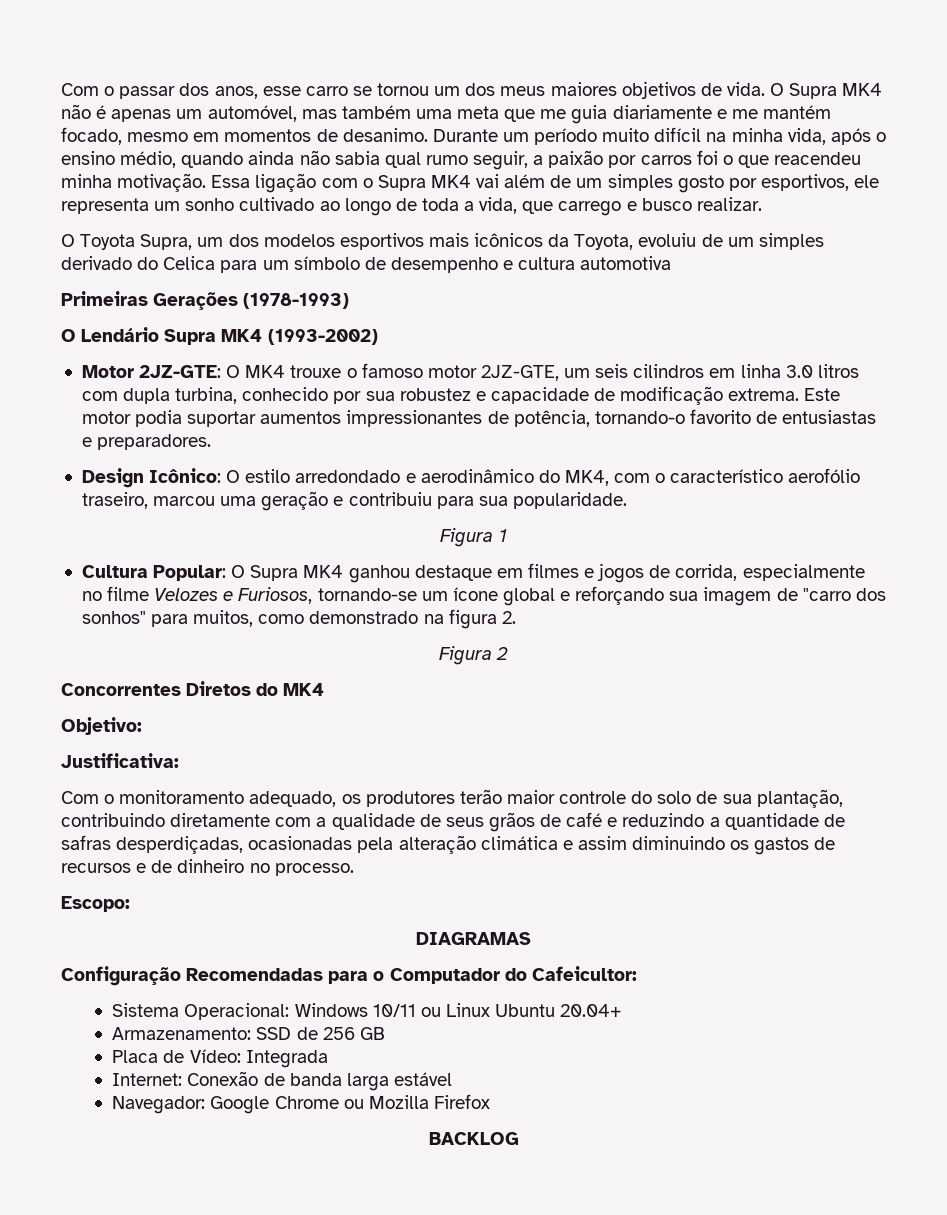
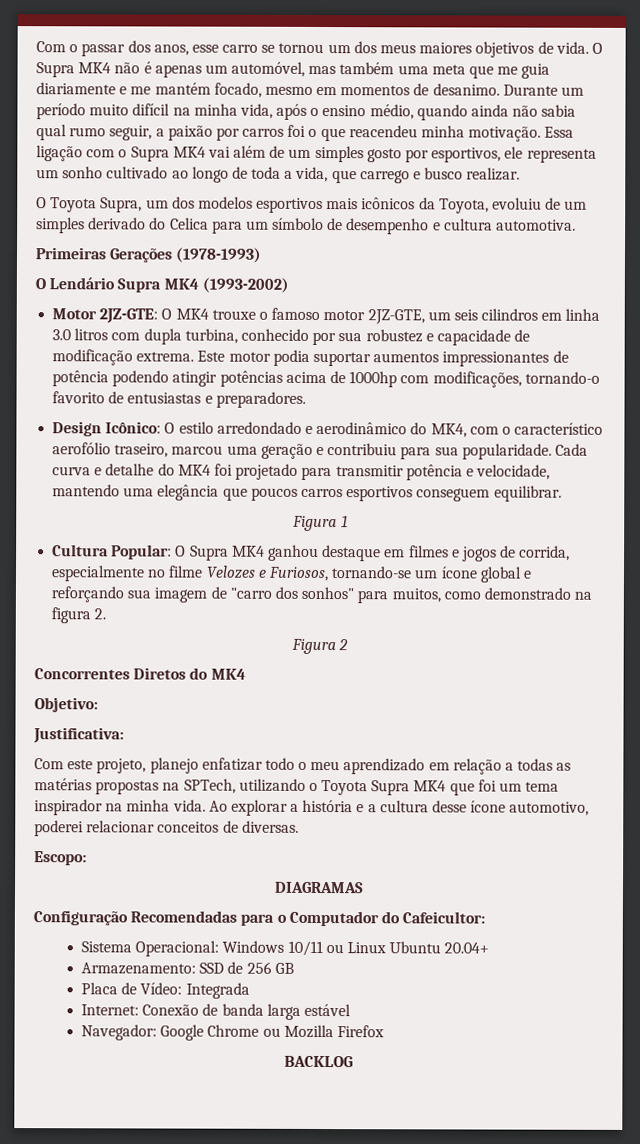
- O Toyota Supra, um dos modelos esportivos mais icônicos da Toyota, evoluiu de um simples derivado do Celica para um símbolo de desempenho e cultura automotiva
+ O Toyota Supra, um dos modelos esportivos mais icônicos da Toyota, evoluiu de um simples derivado do Celica para um símbolo de desempenho e cultura automotiva.
- Este motor podia suportar aumentos impressionantes de potência, tornando-o favorito de entusiastas e preparadores.
+ Este motor podia suportar aumentos impressionantes de potência podendo atingir potências acima de 1000hp com modificações, tornando-o favorito de entusiastas e preparadores.
+ Cada curva e detalhe do MK4 foi projetado para transmitir potência e velocidade, mantendo uma elegância que poucos carros esportivos conseguem equilibrar.
- Com o monitoramento adequado, os produtores terão maior controle do solo de sua plantação, contribuindo diretamente com a qualidade de seus grãos de café e reduzindo a quantidade de safras desperdiçadas, ocasionadas pela alteração climática e assim diminuindo os gastos de recursos e de dinheiro no processo.
+ Com este projeto, planejo enfatizar todo o meu aprendizado em relação a todas as matérias propostas na SPTech, utilizando o Toyota Supra MK4 que foi um tema inspirador na minha vida. Ao explorar a história e a cultura desse ícone automotivo, poderei relacionar conceitos de diversas.

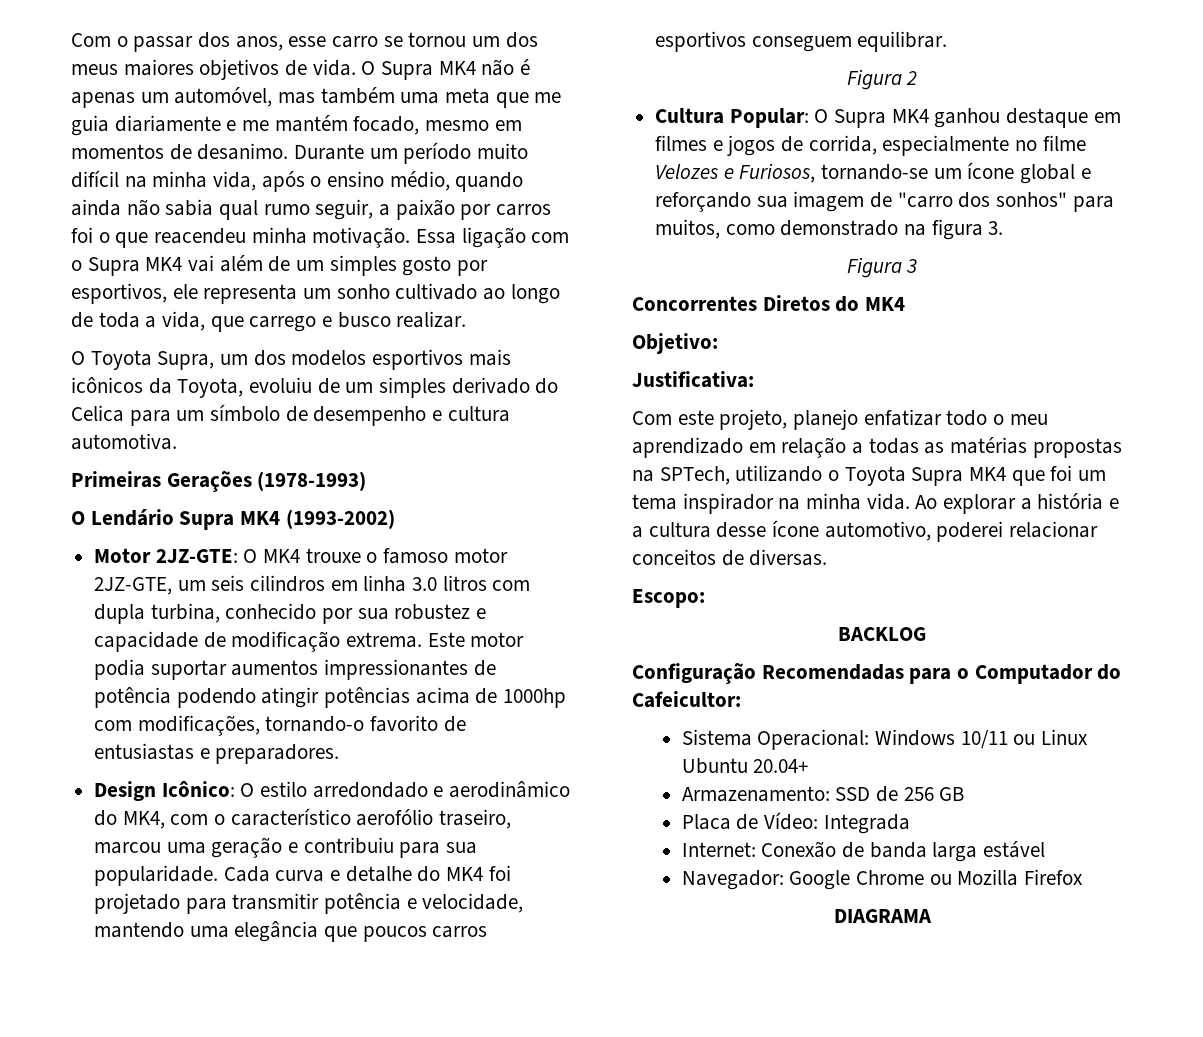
- Figura 1
+ Figura 2
- Cultura Popular: O Supra MK4 ganhou destaque em filmes e jogos de corrida, especialmente no filme Velozes e Furiosos, tornando-se um ícone global e reforçando sua imagem de "carro dos sonhos" para muitos, como demonstrado na figura 2.
- Figura 2
+ Cultura Popular: O Supra MK4 ganhou destaque em filmes e jogos de corrida, especialmente no filme Velozes e Furiosos, tornando-se um ícone global e reforçando sua imagem de "carro dos sonhos" para muitos, como demonstrado na figura 3.
+ Figura 3
- DIAGRAMAS
+ BACKLOG
- BACKLOG
+ DIAGRAMA

